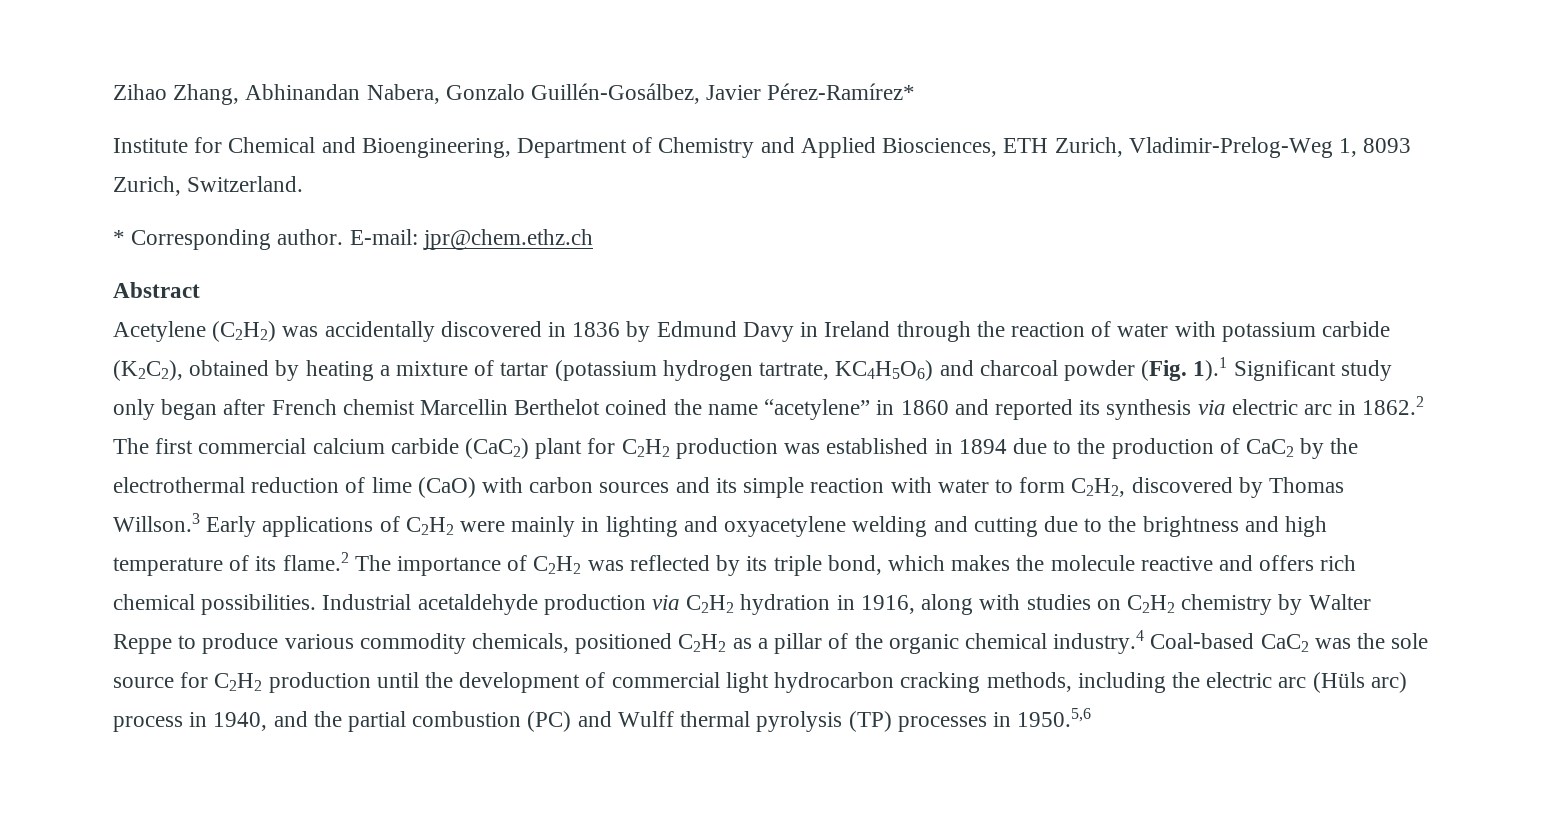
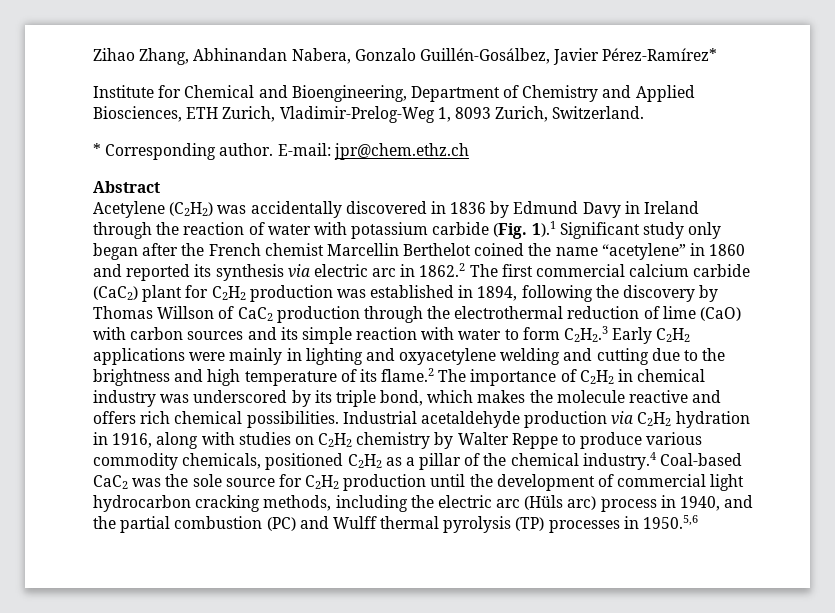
- Acetylene (C2H2) was accidentally discovered in 1836 by Edmund Davy in Ireland through the reaction of water with potassium carbide (K2C2), obtained by heating a mixture of tartar (potassium hydrogen tartrate, KC4H5O6) and charcoal powder (Fig. 1).1 Significant study only began after French chemist Marcellin Berthelot coined the name “acetylene” in 1860 and reported its synthesis via electric arc in 1862.2 The first commercial calcium carbide (CaC2) plant for C2H2 production was established in 1894 due to the production of CaC2 by the electrothermal reduction of lime (CaO) with carbon sources and its simple reaction with water to form C2H2, discovered by Thomas Willson.3 Early applications of C2H2 were mainly in lighting and oxyacetylene welding and cutting due to the brightness and high temperature of its flame.2 The importance of C2H2 was reflected by its triple bond, which makes the molecule reactive and offers rich chemical possibilities.
+ Acetylene (C2H2) was accidentally discovered in 1836 by Edmund Davy in Ireland through the reaction of water with potassium carbide (Fig. 1).1 Significant study only began after the French chemist Marcellin Berthelot coined the name “acetylene” in 1860 and reported its synthesis via electric arc in 1862.2 The first commercial calcium carbide (CaC2) plant for C2H2 production was established in 1894, following the discovery by Thomas Willson of CaC2 production through the electrothermal reduction of lime (CaO) with carbon sources and its simple reaction with water to form C2H2.3 Early C2H2 applications were mainly in lighting and oxyacetylene welding and cutting due to the brightness and high temperature of its flame.2 The importance of C2H2 in chemical industry was underscored by its triple bond, which makes the molecule reactive and offers rich chemical possibilities.
- Industrial acetaldehyde production via C2H2 hydration in 1916, along with studies on C2H2 chemistry by Walter Reppe to produce various commodity chemicals, positioned C2H2 as a pillar of the organic chemical industry.4 Coal-based CaC2 was the sole source for C2H2 production until the development of commercial light hydrocarbon cracking methods, including the electric arc (Hüls arc) process in 1940, and the partial combustion (PC) and Wulff thermal pyrolysis (TP) processes in 1950.5,6
+ Industrial acetaldehyde production via C2H2 hydration in 1916, along with studies on C2H2 chemistry by Walter Reppe to produce various commodity chemicals, positioned C2H2 as a pillar of the chemical industry.4 Coal-based CaC2 was the sole source for C2H2 production until the development of commercial light hydrocarbon cracking methods, including the electric arc (Hüls arc) process in 1940, and the partial combustion (PC) and Wulff thermal pyrolysis (TP) processes in 1950.5,6

